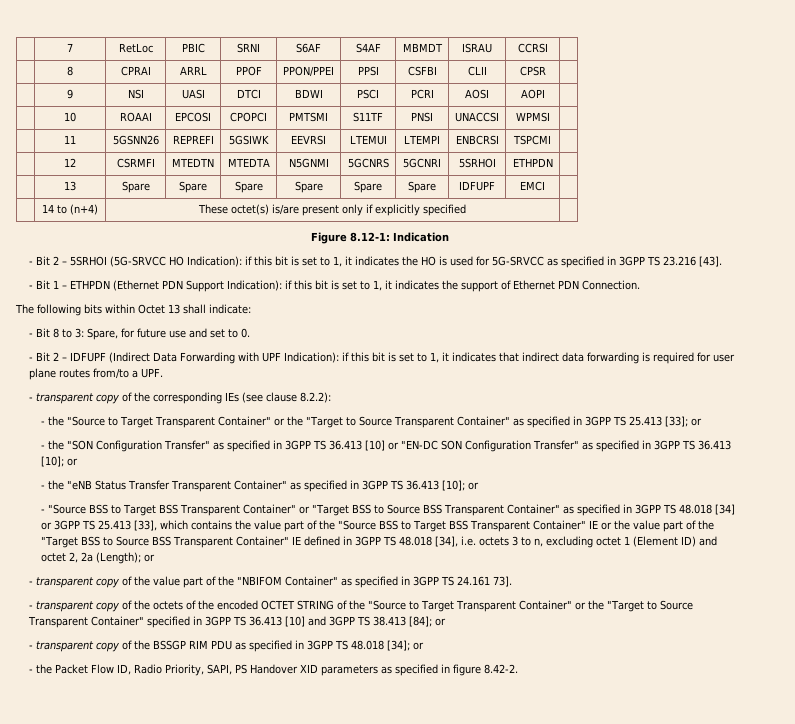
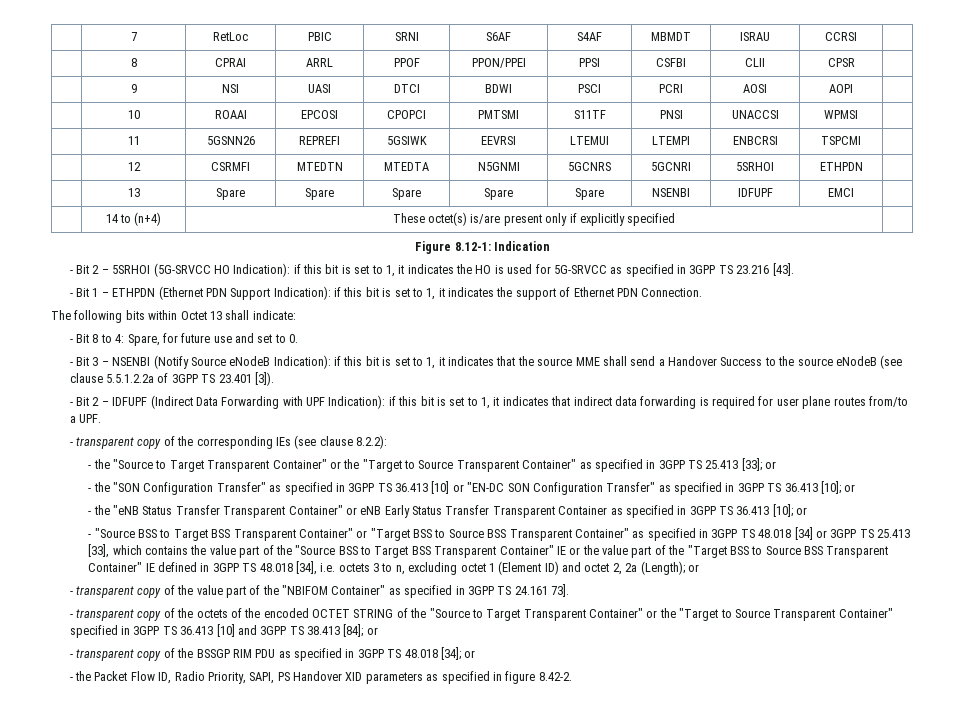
- | 13 | Spare | Spare | Spare | Spare | Spare | Spare | IDFUPF | EMCI |
+ | 13 | Spare | Spare | Spare | Spare | Spare | NSENBI | IDFUPF | EMCI |
- - Bit 8 to 3: Spare, for future use and set to 0.
+ - Bit 8 to 4: Spare, for future use and set to 0.
+ - Bit 3 – NSENBI (Notify Source eNodeB Indication): if this bit is set to 1, it indicates that the source MME shall send a Handover Success to the source eNodeB (see clause 5.5.1.2.2a of 3GPP TS 23.401 [3]).
- - the "eNB Status Transfer Transparent Container" as specified in 3GPP TS 36.413 [10]; or
+ - the "eNB Status Transfer Transparent Container" or eNB Early Status Transfer Transparent Container as specified in 3GPP TS 36.413 [10]; or

